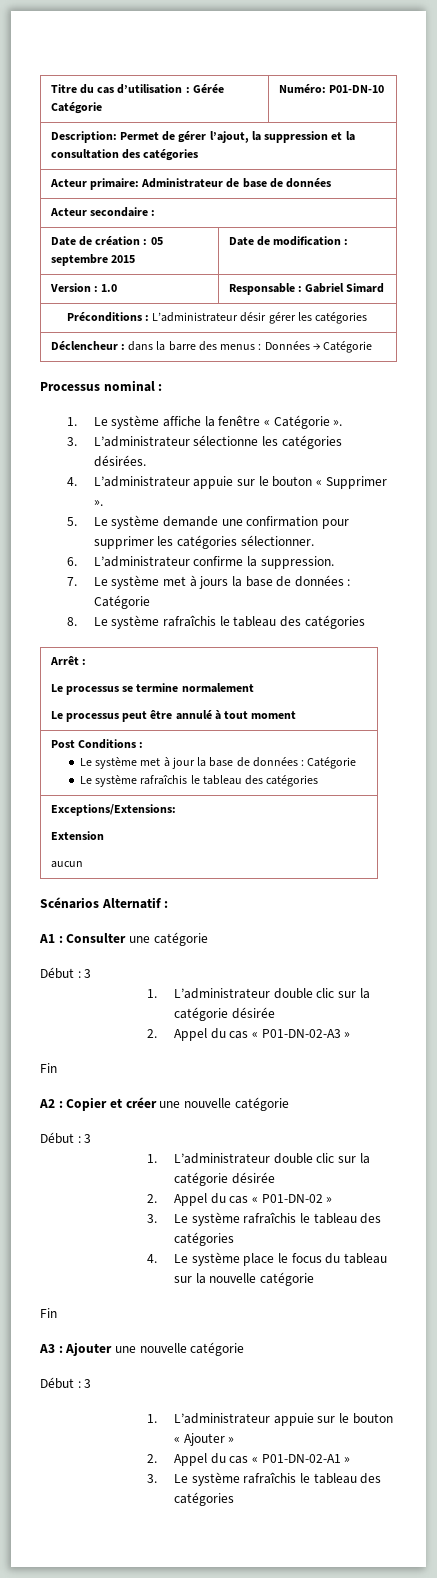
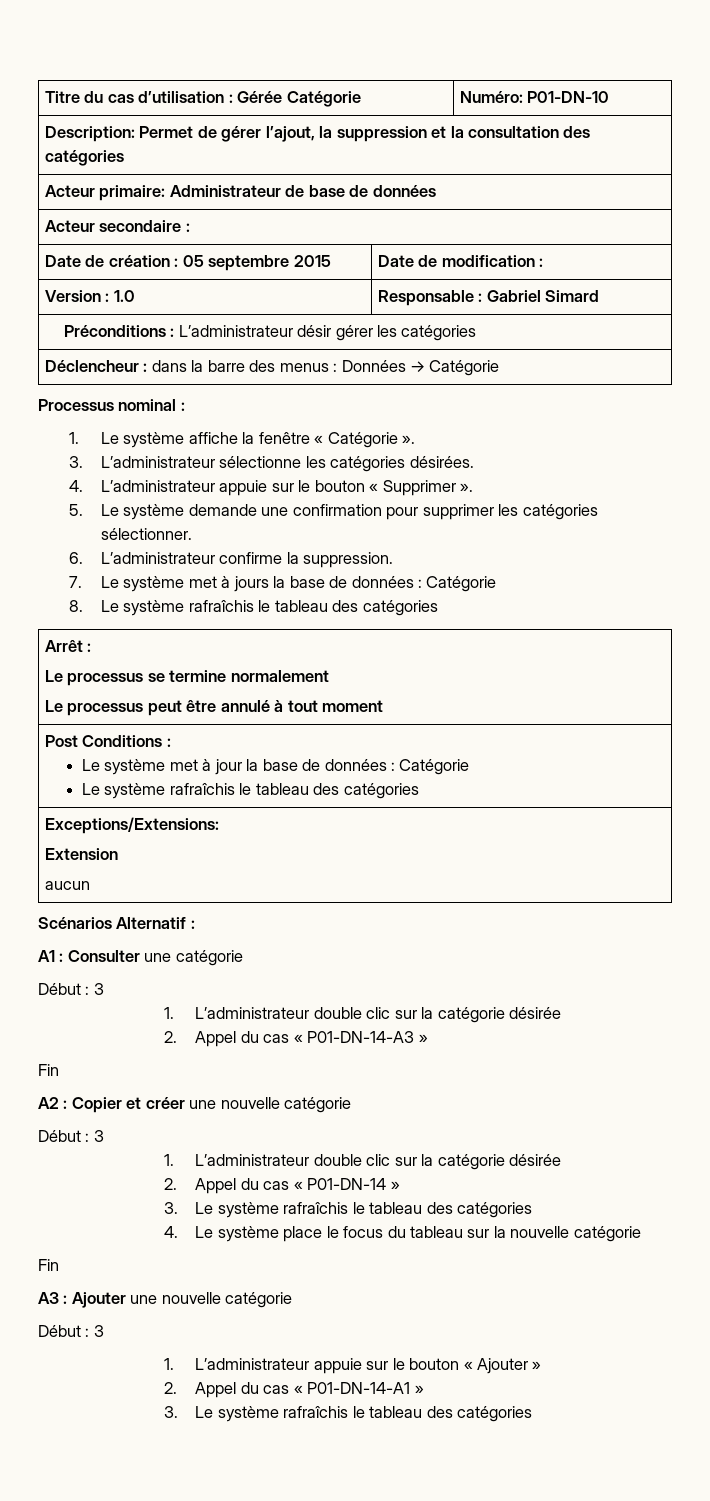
- 2. Appel du cas « P01-DN-02-A3 »
+ 2. Appel du cas « P01-DN-14-A3 »
- 2. Appel du cas « P01-DN-02 »
+ 2. Appel du cas « P01-DN-14 »
- 2. Appel du cas « P01-DN-02-A1 »
+ 2. Appel du cas « P01-DN-14-A1 »

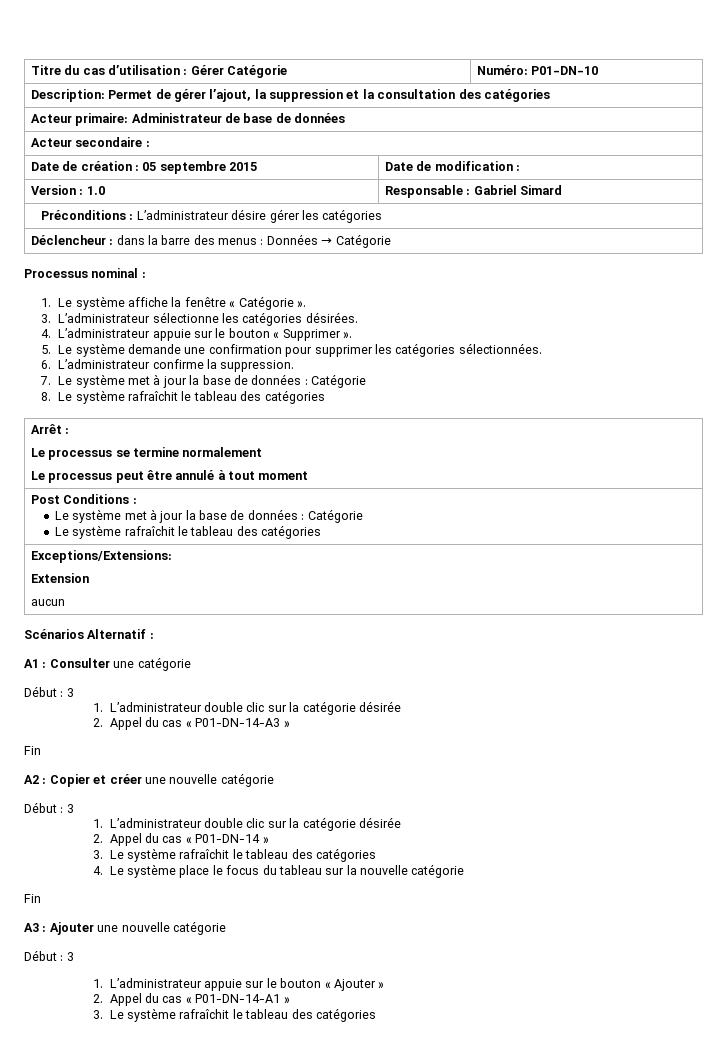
- Titre du cas d’utilisation : Gérée Catégorie | Numéro: P01-DN-10
+ Titre du cas d’utilisation : Gérer Catégorie | Numéro: P01-DN-10
- Préconditions : L’administrateur désir gérer les catégories
+ Préconditions : L’administrateur désire gérer les catégories
- 5. Le système demande une confirmation pour supprimer les catégories sélectionner.
+ 5. Le système demande une confirmation pour supprimer les catégories sélectionnées.
- 7. Le système met à jours la base de données : Catégorie
+ 7. Le système met à jour la base de données : Catégorie
- 8. Le système rafraîchis le tableau des catégories
+ 8. Le système rafraîchit le tableau des catégories
  Post Conditions :
  Le système met à jour la base de données : Catégorie
- Le système rafraîchis le tableau des catégories
+ Le système rafraîchit le tableau des catégories
  2. Appel du cas « P01-DN-14 »
- 3. Le système rafraîchis le tableau des catégories
+ 3. Le système rafraîchit le tableau des catégories
  2. Appel du cas « P01-DN-14-A1 »
- 3. Le système rafraîchis le tableau des catégories
+ 3. Le système rafraîchit le tableau des catégories

